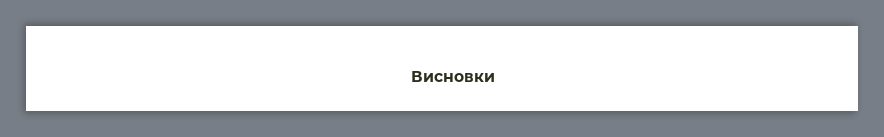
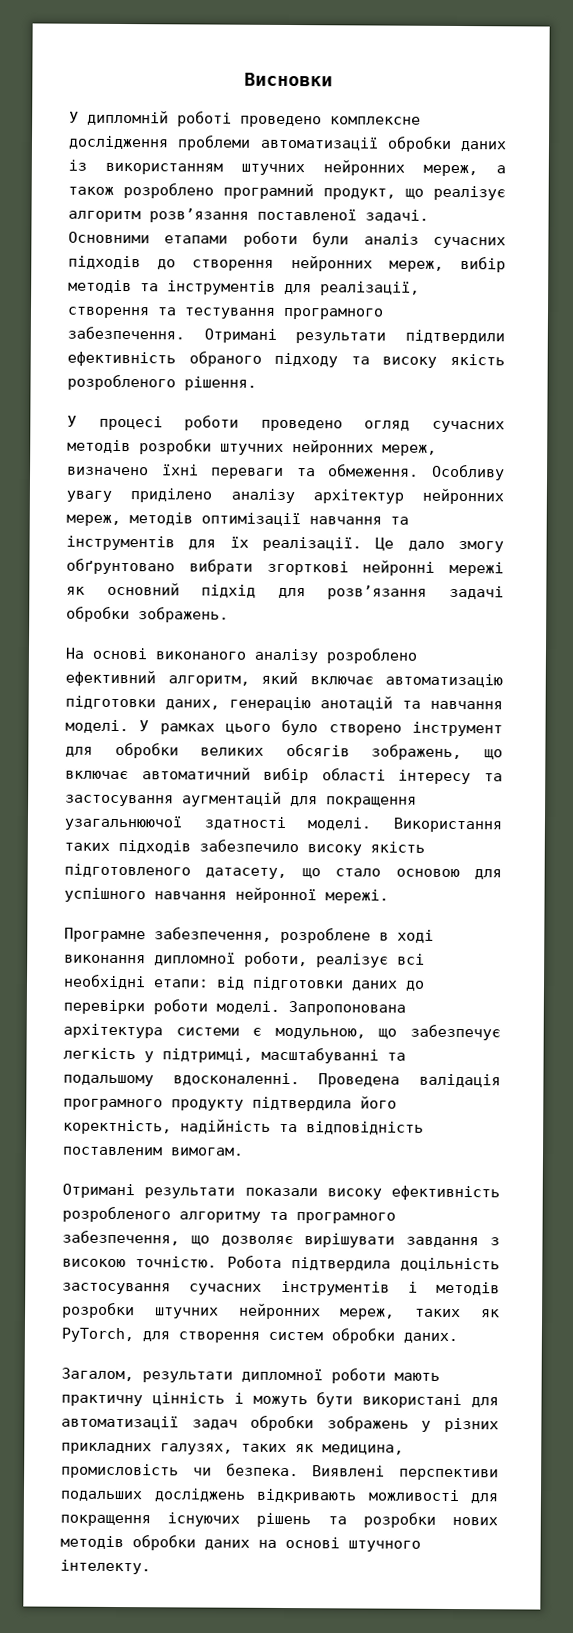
+ У дипломній роботі проведено комплексне дослідження проблеми автоматизації обробки даних із використанням штучних нейронних мереж, а також розроблено програмний продукт, що реалізує алгоритм розв’язання поставленої задачі. Основними етапами роботи були аналіз сучасних підходів до створення нейронних мереж, вибір методів та інструментів для реалізації, створення та тестування програмного забезпечення. Отримані результати підтвердили ефективність обраного підходу та високу якість розробленого рішення.
+ У процесі роботи проведено огляд сучасних методів розробки штучних нейронних мереж, визначено їхні переваги та обмеження. Особливу увагу приділено аналізу архітектур нейронних мереж, методів оптимізації навчання та інструментів для їх реалізації. Це дало змогу обґрунтовано вибрати згорткові нейронні мережі як основний підхід для розв’язання задачі обробки зображень.
+ На основі виконаного аналізу розроблено ефективний алгоритм, який включає автоматизацію підготовки даних, генерацію анотацій та навчання моделі. У рамках цього було створено інструмент для обробки великих обсягів зображень, що включає автоматичний вибір області інтересу та застосування аугментацій для покращення узагальнюючої здатності моделі. Використання таких підходів забезпечило високу якість підготовленого датасету, що стало основою для успішного навчання нейронної мережі.
+ Програмне забезпечення, розроблене в ході виконання дипломної роботи, реалізує всі необхідні етапи: від підготовки даних до перевірки роботи моделі. Запропонована архітектура системи є модульною, що забезпечує легкість у підтримці, масштабуванні та подальшому вдосконаленні. Проведена валідація програмного продукту підтвердила його коректність, надійність та відповідність поставленим вимогам.
+ Отримані результати показали високу ефективність розробленого алгоритму та програмного забезпечення, що дозволяє вирішувати завдання з високою точністю. Робота підтвердила доцільність застосування сучасних інструментів і методів розробки штучних нейронних мереж, таких як PyTorch, для створення систем обробки даних.
+ Загалом, результати дипломної роботи мають практичну цінність і можуть бути використані для автоматизації задач обробки зображень у різних прикладних галузях, таких як медицина, промисловість чи безпека. Виявлені перспективи подальших досліджень відкривають можливості для покращення існуючих рішень та розробки нових методів обробки даних на основі штучного інтелекту.

